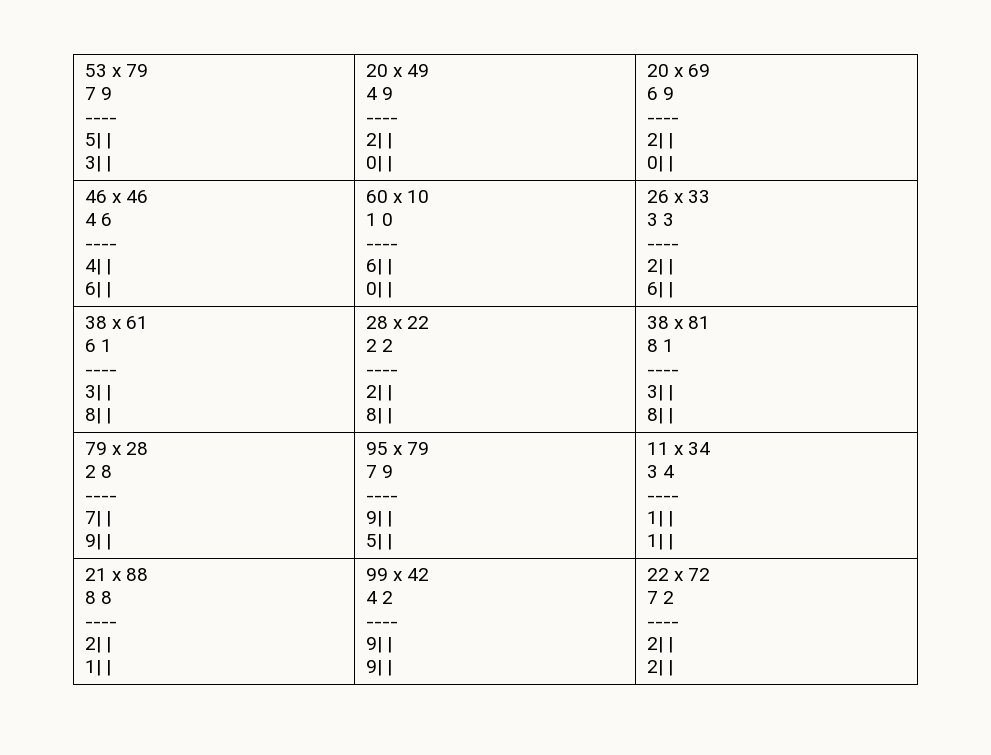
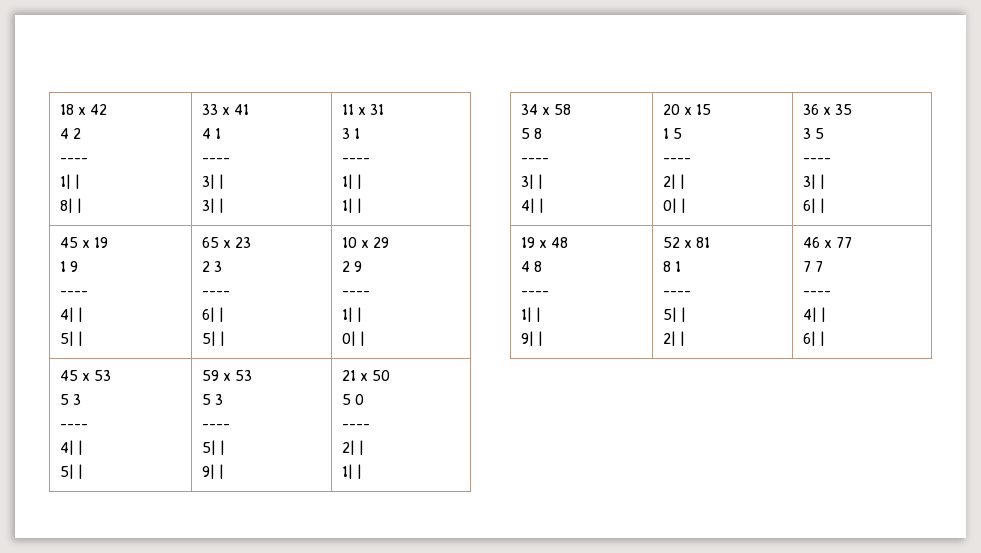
- 53 x 79
- 7 9
+ 18 x 42
+ 4 2
  ----
- 5| |
- 3| | | 20 x 49
- 4 9
- ----
- 2| |
- 0| | | 20 x 69
- 6 9
- ----
- 2| |
- 0| |
- 46 x 46
- 4 6
- ----
- 4| |
- 6| | | 60 x 10
- 1 0
- ----
- 6| |
- 0| | | 26 x 33
- 3 3
- ----
- 2| |
- 6| |
- 38 x 61
- 6 1
+ 1| |
+ 8| | | 33 x 41
+ 4 1
  ----
  3| |
- 8| | | 28 x 22
- 2 2
- ----
- 2| |
- 8| | | 38 x 81
- 8 1
- ----
- 3| |
- 8| |
- 79 x 28
- 2 8
- ----
- 7| |
- 9| | | 95 x 79
- 7 9
- ----
- 9| |
- 5| | | 11 x 34
- 3 4
+ 3| | | 11 x 31
+ 3 1
  ----
  1| |
  1| |
- 21 x 88
- 8 8
+ 45 x 19
+ 1 9
+ ----
+ 4| |
+ 5| | | 65 x 23
+ 2 3
+ ----
+ 6| |
+ 5| | | 10 x 29
+ 2 9
+ ----
+ 1| |
+ 0| |
+ 45 x 53
+ 5 3
+ ----
+ 4| |
+ 5| | | 59 x 53
+ 5 3
+ ----
+ 5| |
+ 9| | | 21 x 50
+ 5 0
  ----
  2| |
- 1| | | 99 x 42
- 4 2
+ 1| |
+ 34 x 58
+ 5 8
  ----
- 9| |
- 9| | | 22 x 72
- 7 2
+ 3| |
+ 4| | | 20 x 15
+ 1 5
  ----
  2| |
- 2| |
+ 0| | | 36 x 35
+ 3 5
+ ----
+ 3| |
+ 6| |
+ 19 x 48
+ 4 8
+ ----
+ 1| |
+ 9| | | 52 x 81
+ 8 1
+ ----
+ 5| |
+ 2| | | 46 x 77
+ 7 7
+ ----
+ 4| |
+ 6| |

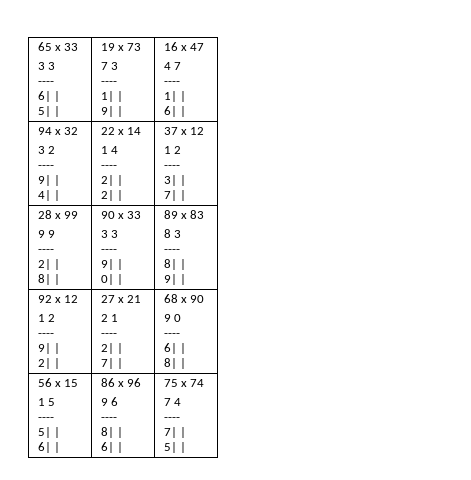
- 18 x 42
- 4 2
+ 65 x 33
+ 3 3
+ ----
+ 6| |
+ 5| | | 19 x 73
+ 7 3
  ----
  1| |
- 8| | | 33 x 41
- 4 1
+ 9| | | 16 x 47
+ 4 7
+ ----
+ 1| |
+ 6| |
+ 94 x 32
+ 3 2
+ ----
+ 9| |
+ 4| | | 22 x 14
+ 1 4
+ ----
+ 2| |
+ 2| | | 37 x 12
+ 1 2
  ----
  3| |
- 3| | | 11 x 31
- 3 1
+ 7| |
+ 28 x 99
+ 9 9
  ----
- 1| |
- 1| |
- 45 x 19
- 1 9
+ 2| |
+ 8| | | 90 x 33
+ 3 3
  ----
- 4| |
- 5| | | 65 x 23
- 2 3
+ 9| |
+ 0| | | 89 x 83
+ 8 3
+ ----
+ 8| |
+ 9| |
+ 92 x 12
+ 1 2
+ ----
+ 9| |
+ 2| | | 27 x 21
+ 2 1
+ ----
+ 2| |
+ 7| | | 68 x 90
+ 9 0
  ----
  6| |
- 5| | | 10 x 29
- 2 9
- ----
- 1| |
- 0| |
- 45 x 53
- 5 3
- ----
- 4| |
- 5| | | 59 x 53
- 5 3
+ 8| |
+ 56 x 15
+ 1 5
  ----
  5| |
- 9| | | 21 x 50
- 5 0
+ 6| | | 86 x 96
+ 9 6
  ----
- 2| |
- 1| |
- 34 x 58
- 5 8
+ 8| |
+ 6| | | 75 x 74
+ 7 4
  ----
- 3| |
- 4| | | 20 x 15
- 1 5
- ----
- 2| |
- 0| | | 36 x 35
- 3 5
- ----
- 3| |
- 6| |
- 19 x 48
- 4 8
- ----
- 1| |
- 9| | | 52 x 81
- 8 1
- ----
+ 7| |
  5| |
- 2| | | 46 x 77
- 7 7
- ----
- 4| |
- 6| |

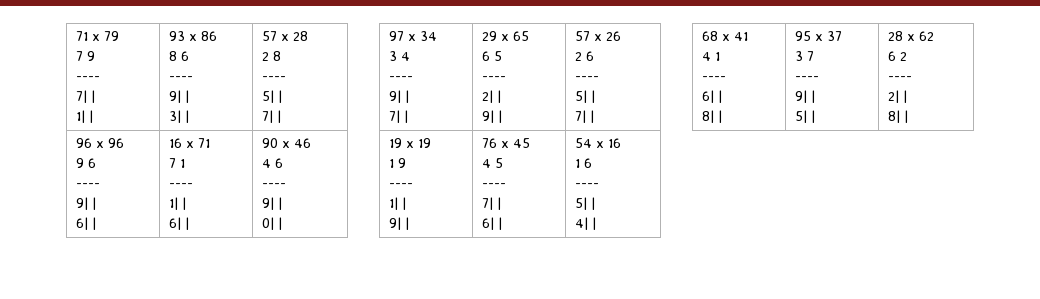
- 65 x 33
- 3 3
+ 71 x 79
+ 7 9
+ ----
+ 7| |
+ 1| | | 93 x 86
+ 8 6
+ ----
+ 9| |
+ 3| | | 57 x 28
+ 2 8
+ ----
+ 5| |
+ 7| |
+ 96 x 96
+ 9 6
+ ----
+ 9| |
+ 6| | | 16 x 71
+ 7 1
+ ----
+ 1| |
+ 6| | | 90 x 46
+ 4 6
+ ----
+ 9| |
+ 0| |
+ 97 x 34
+ 3 4
+ ----
+ 9| |
+ 7| | | 29 x 65
+ 6 5
+ ----
+ 2| |
+ 9| | | 57 x 26
+ 2 6
+ ----
+ 5| |
+ 7| |
+ 19 x 19
+ 1 9
+ ----
+ 1| |
+ 9| | | 76 x 45
+ 4 5
+ ----
+ 7| |
+ 6| | | 54 x 16
+ 1 6
+ ----
+ 5| |
+ 4| |
+ 68 x 41
+ 4 1
  ----
  6| |
- 5| | | 19 x 73
- 7 3
- ----
- 1| |
- 9| | | 16 x 47
- 4 7
- ----
- 1| |
- 6| |
- 94 x 32
- 3 2
+ 8| | | 95 x 37
+ 3 7
  ----
  9| |
- 4| | | 22 x 14
- 1 4
+ 5| | | 28 x 62
+ 6 2
  ----
  2| |
- 2| | | 37 x 12
- 1 2
- ----
- 3| |
- 7| |
- 28 x 99
- 9 9
- ----
- 2| |
- 8| | | 90 x 33
- 3 3
- ----
- 9| |
- 0| | | 89 x 83
- 8 3
- ----
  8| |
- 9| |
- 92 x 12
- 1 2
- ----
- 9| |
- 2| | | 27 x 21
- 2 1
- ----
- 2| |
- 7| | | 68 x 90
- 9 0
- ----
- 6| |
- 8| |
- 56 x 15
- 1 5
- ----
- 5| |
- 6| | | 86 x 96
- 9 6
- ----
- 8| |
- 6| | | 75 x 74
- 7 4
- ----
- 7| |
- 5| |

